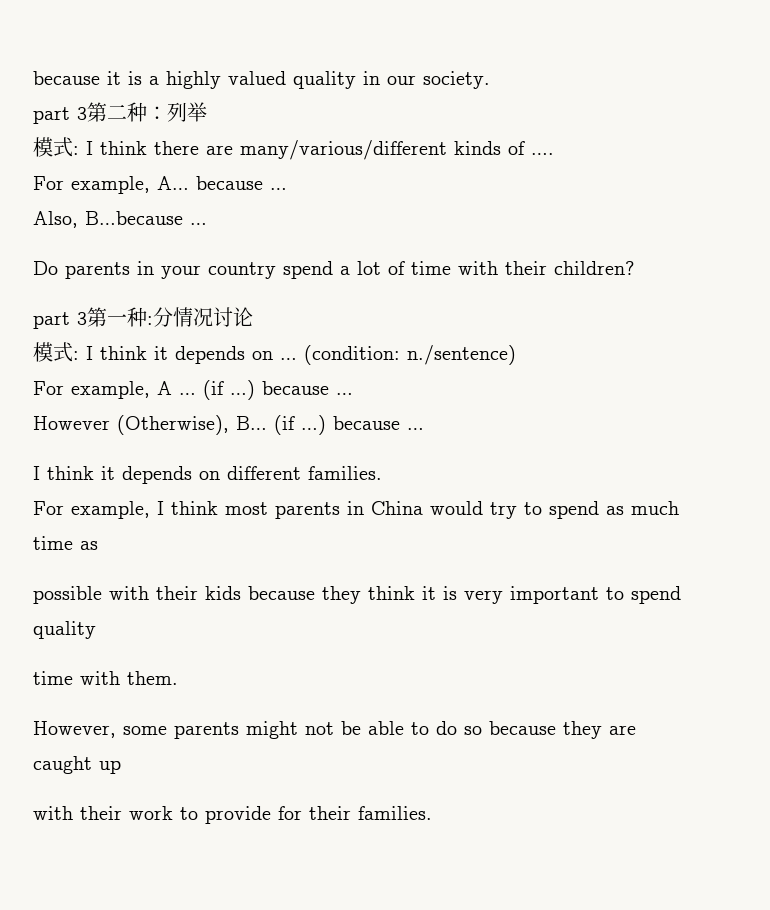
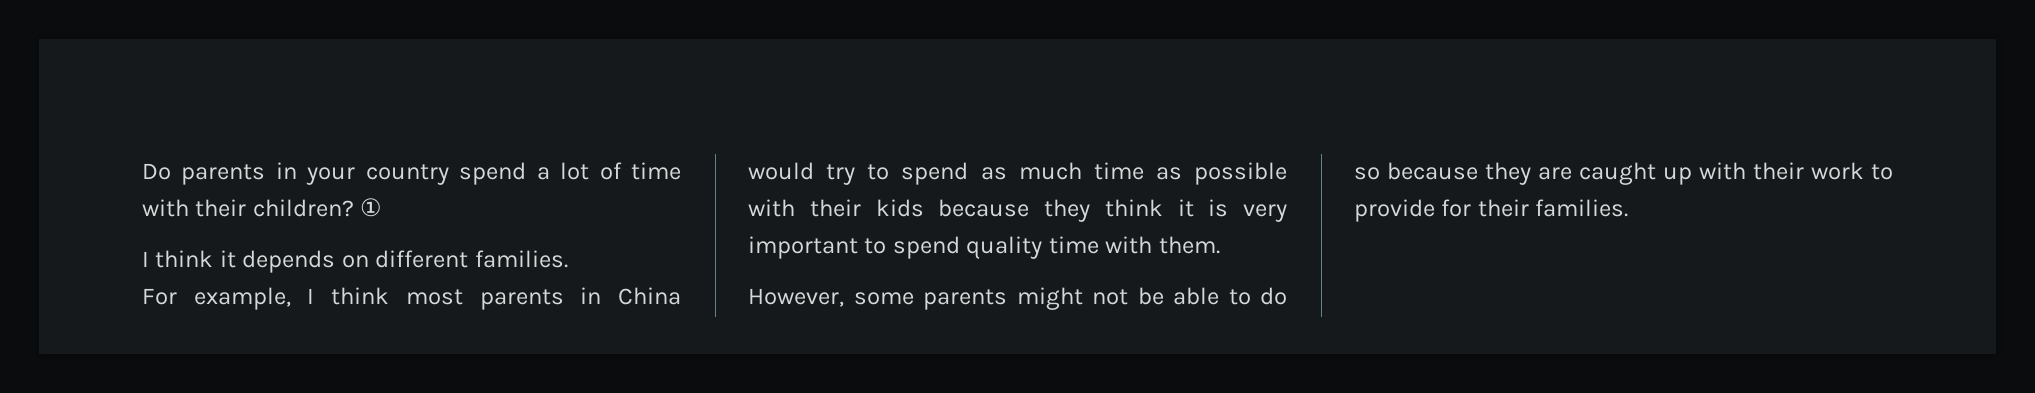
- because it is a highly valued quality in our society.
- part 3第二种：列举
- 模式: I think there are many/various/different kinds of ….
- For example, A… because …
- Also, B…because …
- Do parents in your country spend a lot of time with their children?
- part 3第一种:分情况讨论
- 模式: I think it depends on … (condition: n./sentence)
- For example, A … (if …) because …
- However (Otherwise), B… (if …) because …
+ Do parents in your country spend a lot of time with their children? ①
- For example, I think most parents in China would try to spend as much time as
- possible with their kids because they think it is very important to spend quality
- time with them.
+ For example, I think most parents in China would try to spend as much time as possible with their kids because they think it is very important to spend quality time with them.
- However, some parents might not be able to do so because they are caught up
- with their work to provide for their families.
+ However, some parents might not be able to do so because they are caught up with their work to provide for their families.

